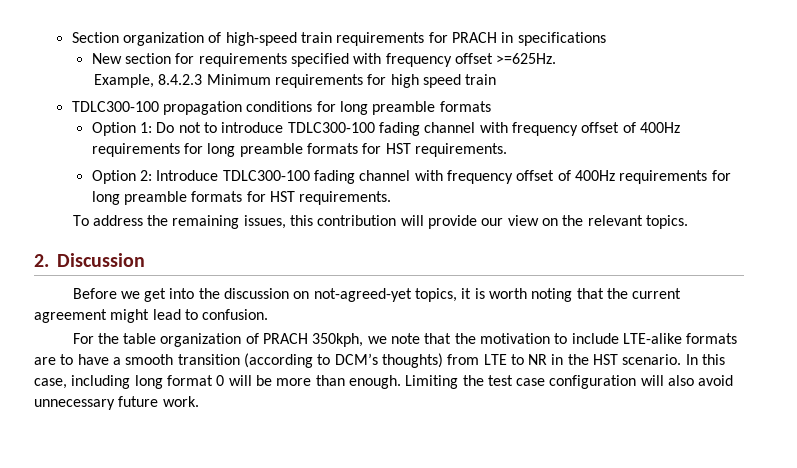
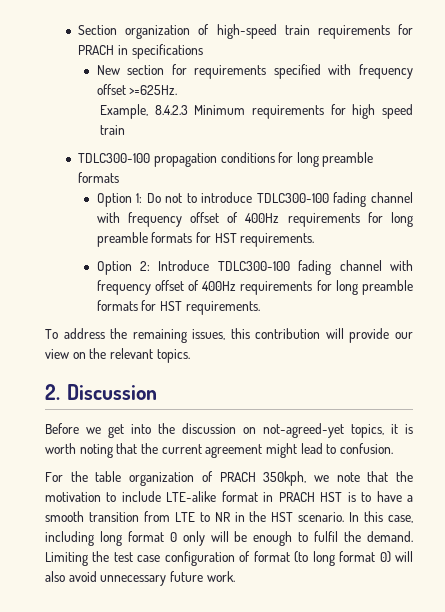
- For the table organization of PRACH 350kph, we note that the motivation to include LTE-alike formats are to have a smooth transition (according to DCM’s thoughts) from LTE to NR in the HST scenario.
+ For the table organization of PRACH 350kph, we note that the motivation to include LTE-alike format in PRACH HST is to have a smooth transition from LTE to NR in the HST scenario.
- In this case, including long format 0 will be more than enough.
+ In this case, including long format 0 only will be enough to fulfil the demand.
- Limiting the test case configuration will also avoid unnecessary future work.
+ Limiting the test case configuration of format (to long format 0) will also avoid unnecessary future work.

